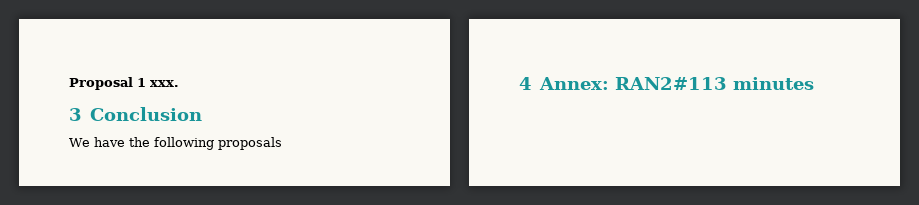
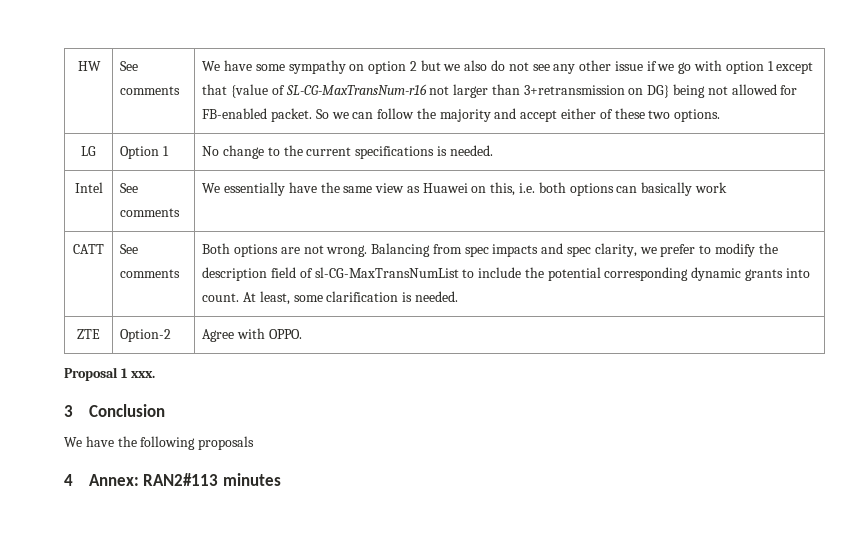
+ HW | See comments | We have some sympathy on option 2 but we also do not see any other issue if we go with option 1 except that {value of SL-CG-MaxTransNum-r16 not larger than 3+retransmission on DG} being not allowed for FB-enabled packet. So we can follow the majority and accept either of these two options.
+ LG | Option 1 | No change to the current specifications is needed.
+ Intel | See comments | We essentially have the same view as Huawei on this, i.e. both options can basically work
+ CATT | See comments | Both options are not wrong. Balancing from spec impacts and spec clarity, we prefer to modify the description field of sl-CG-MaxTransNumList to include the potential corresponding dynamic grants into count. At least, some clarification is needed.
+ ZTE | Option-2 | Agree with OPPO.

